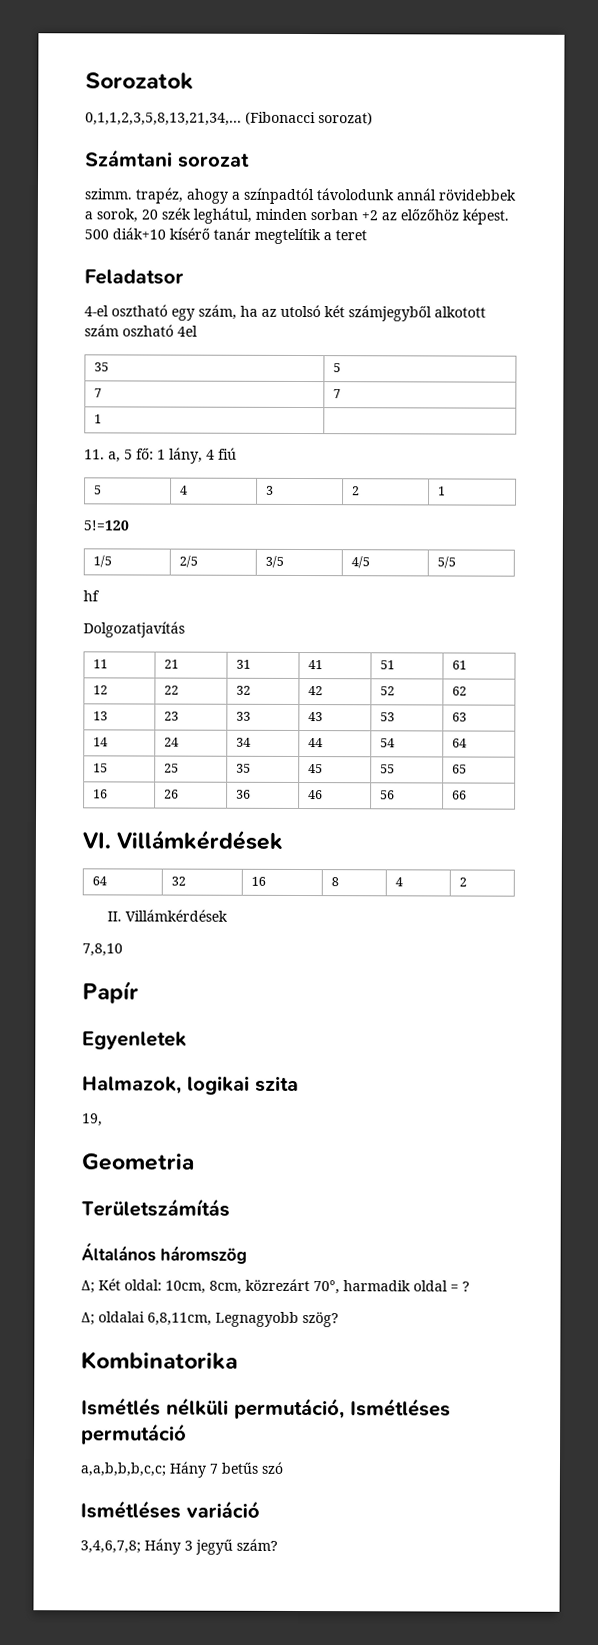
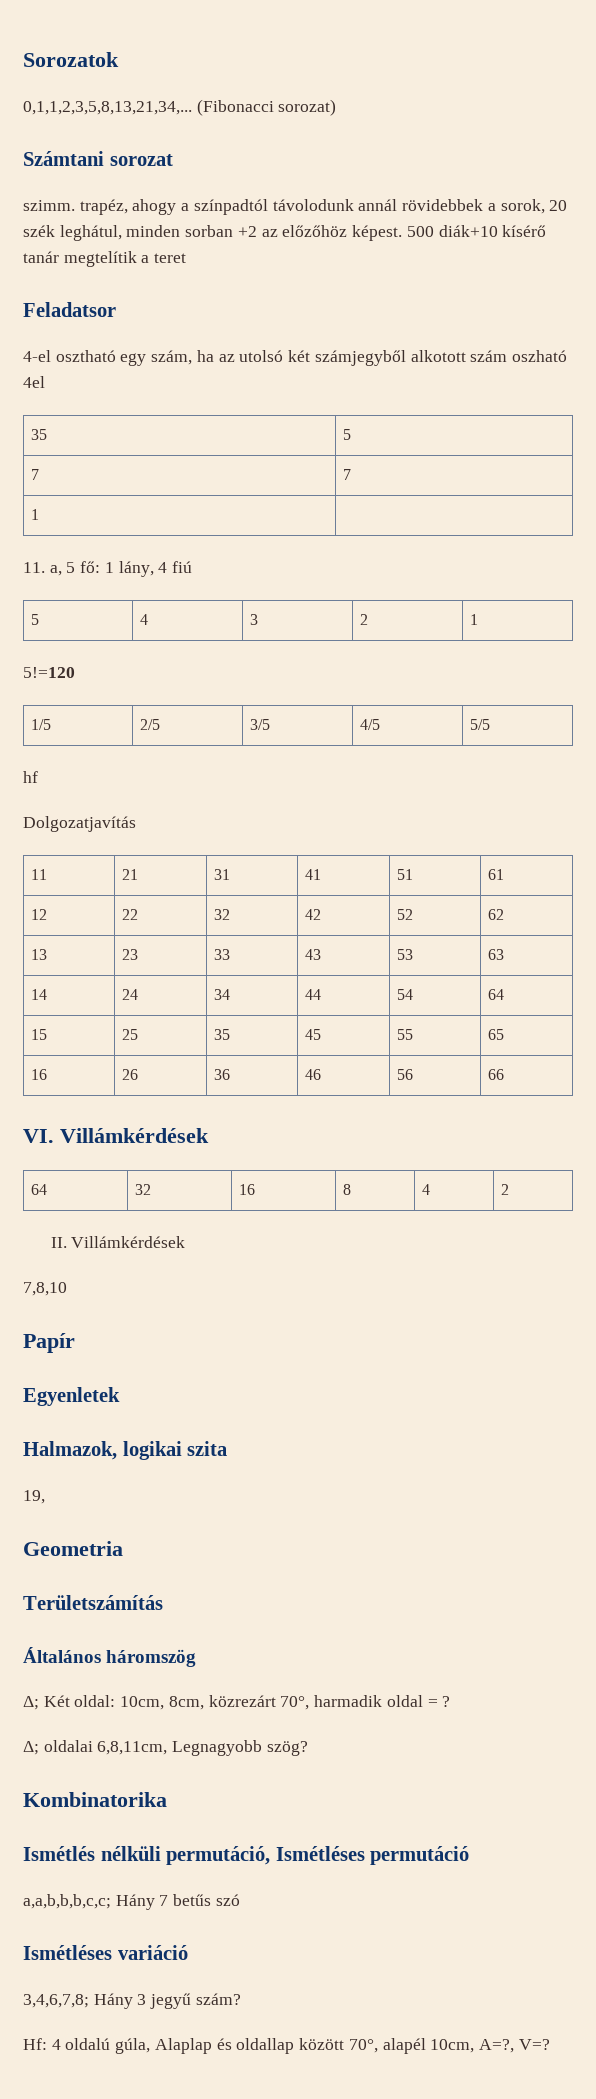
+ Hf: 4 oldalú gúla, Alaplap és oldallap között 70°, alapél 10cm, A=?, V=?

